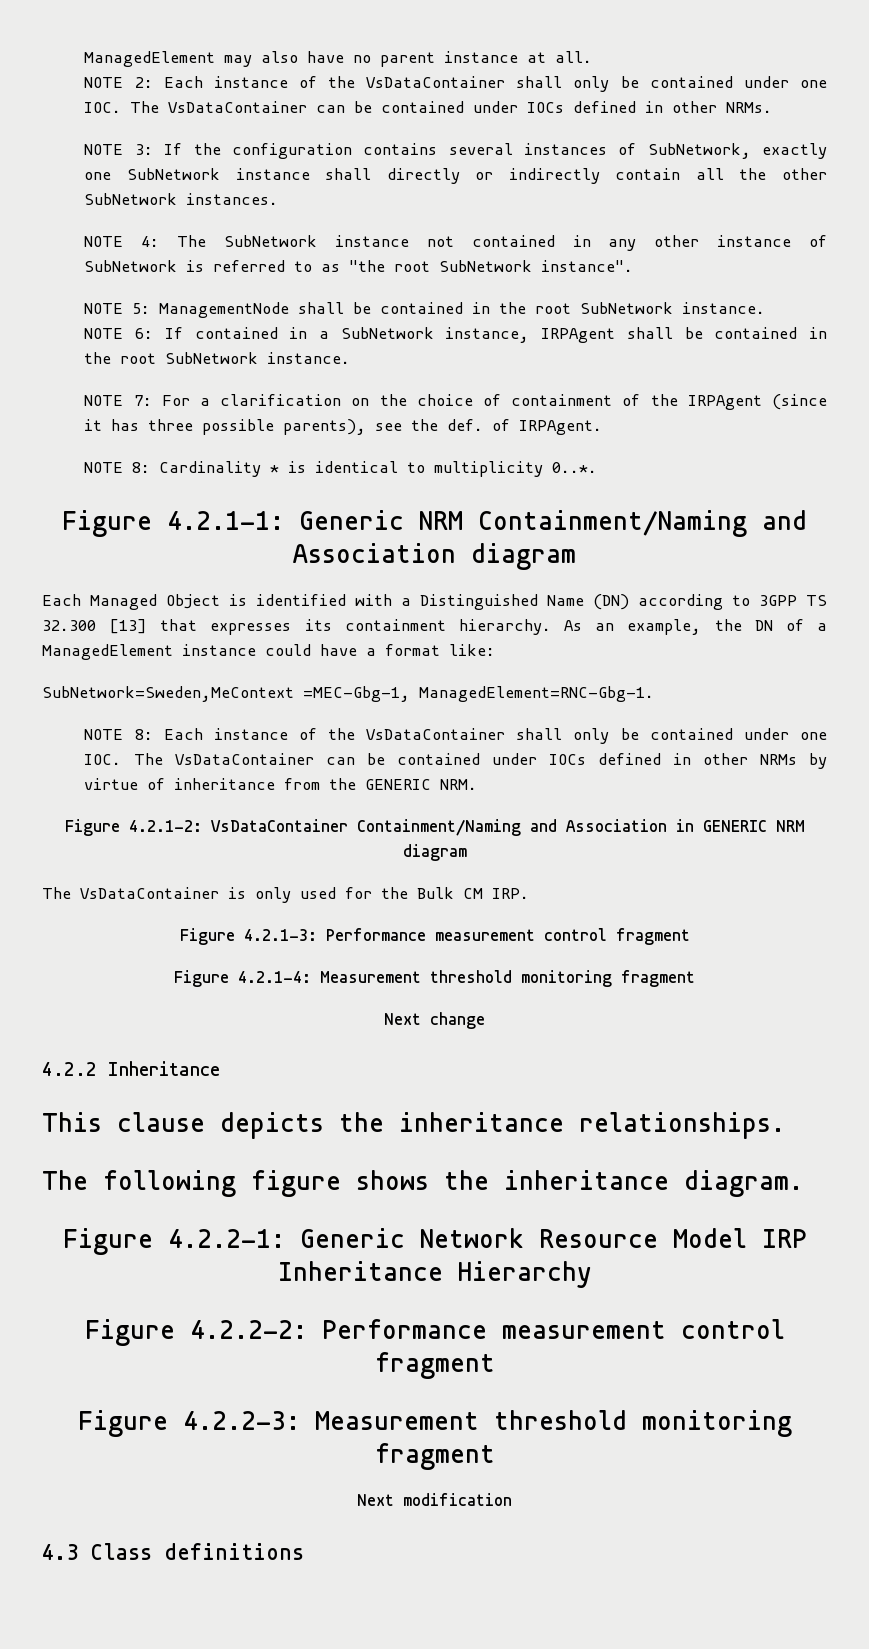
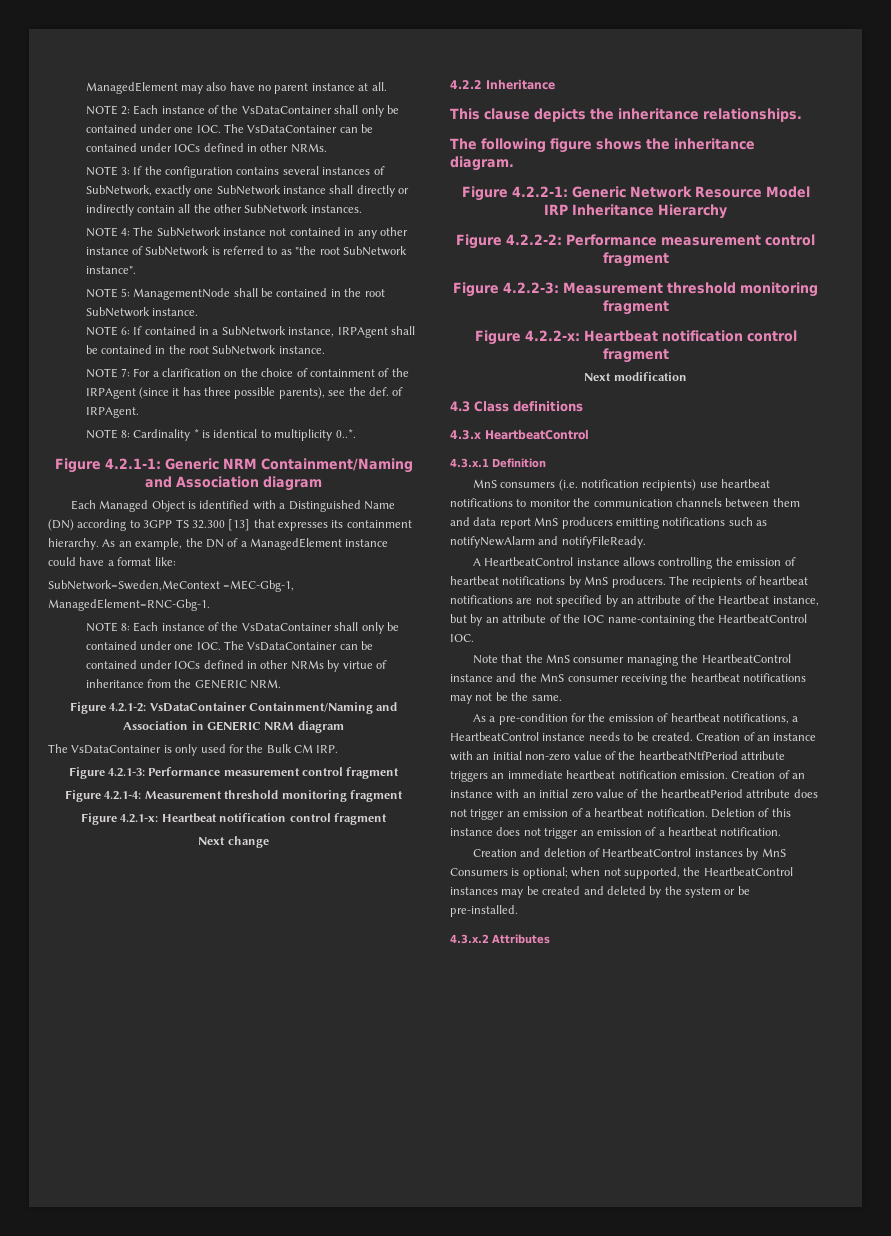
+ Figure 4.2.1-x: Heartbeat notification control fragment
+ Figure 4.2.2-x: Heartbeat notification control fragment
+ 4.3.x HeartbeatControl
+ 4.3.x.1 Definition
+ MnS consumers (i.e. notification recipients) use heartbeat notifications to monitor the communication channels between them and data report MnS producers emitting notifications such as notifyNewAlarm and notifyFileReady.
+ A HeartbeatControl instance allows controlling the emission of heartbeat notifications by MnS producers. The recipients of heartbeat notifications are not specified by an attribute of the Heartbeat instance, but by an attribute of the IOC name-containing the HeartbeatControl IOC.
+ Note that the MnS consumer managing the HeartbeatControl instance and the MnS consumer receiving the heartbeat notifications may not be the same.
+ As a pre-condition for the emission of heartbeat notifications, a HeartbeatControl instance needs to be created. Creation of an instance with an initial non-zero value of the heartbeatNtfPeriod attribute triggers an immediate heartbeat notification emission. Creation of an instance with an initial zero value of the heartbeatPeriod attribute does not trigger an emission of a heartbeat notification. Deletion of this instance does not trigger an emission of a heartbeat notification.
+ Creation and deletion of HeartbeatControl instances by MnS Consumers is optional; when not supported, the HeartbeatControl instances may be created and deleted by the system or be pre-installed.
+ 4.3.x.2 Attributes

